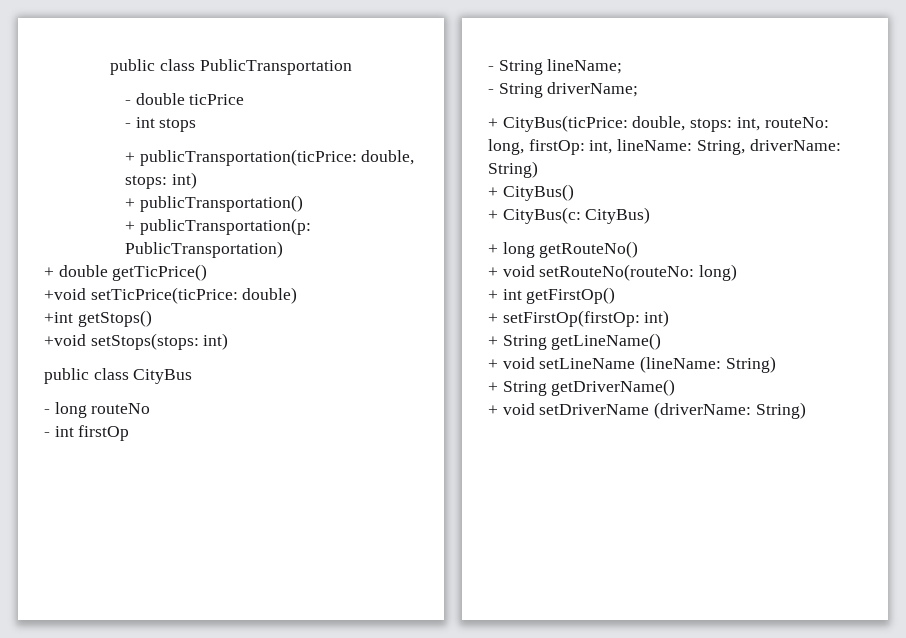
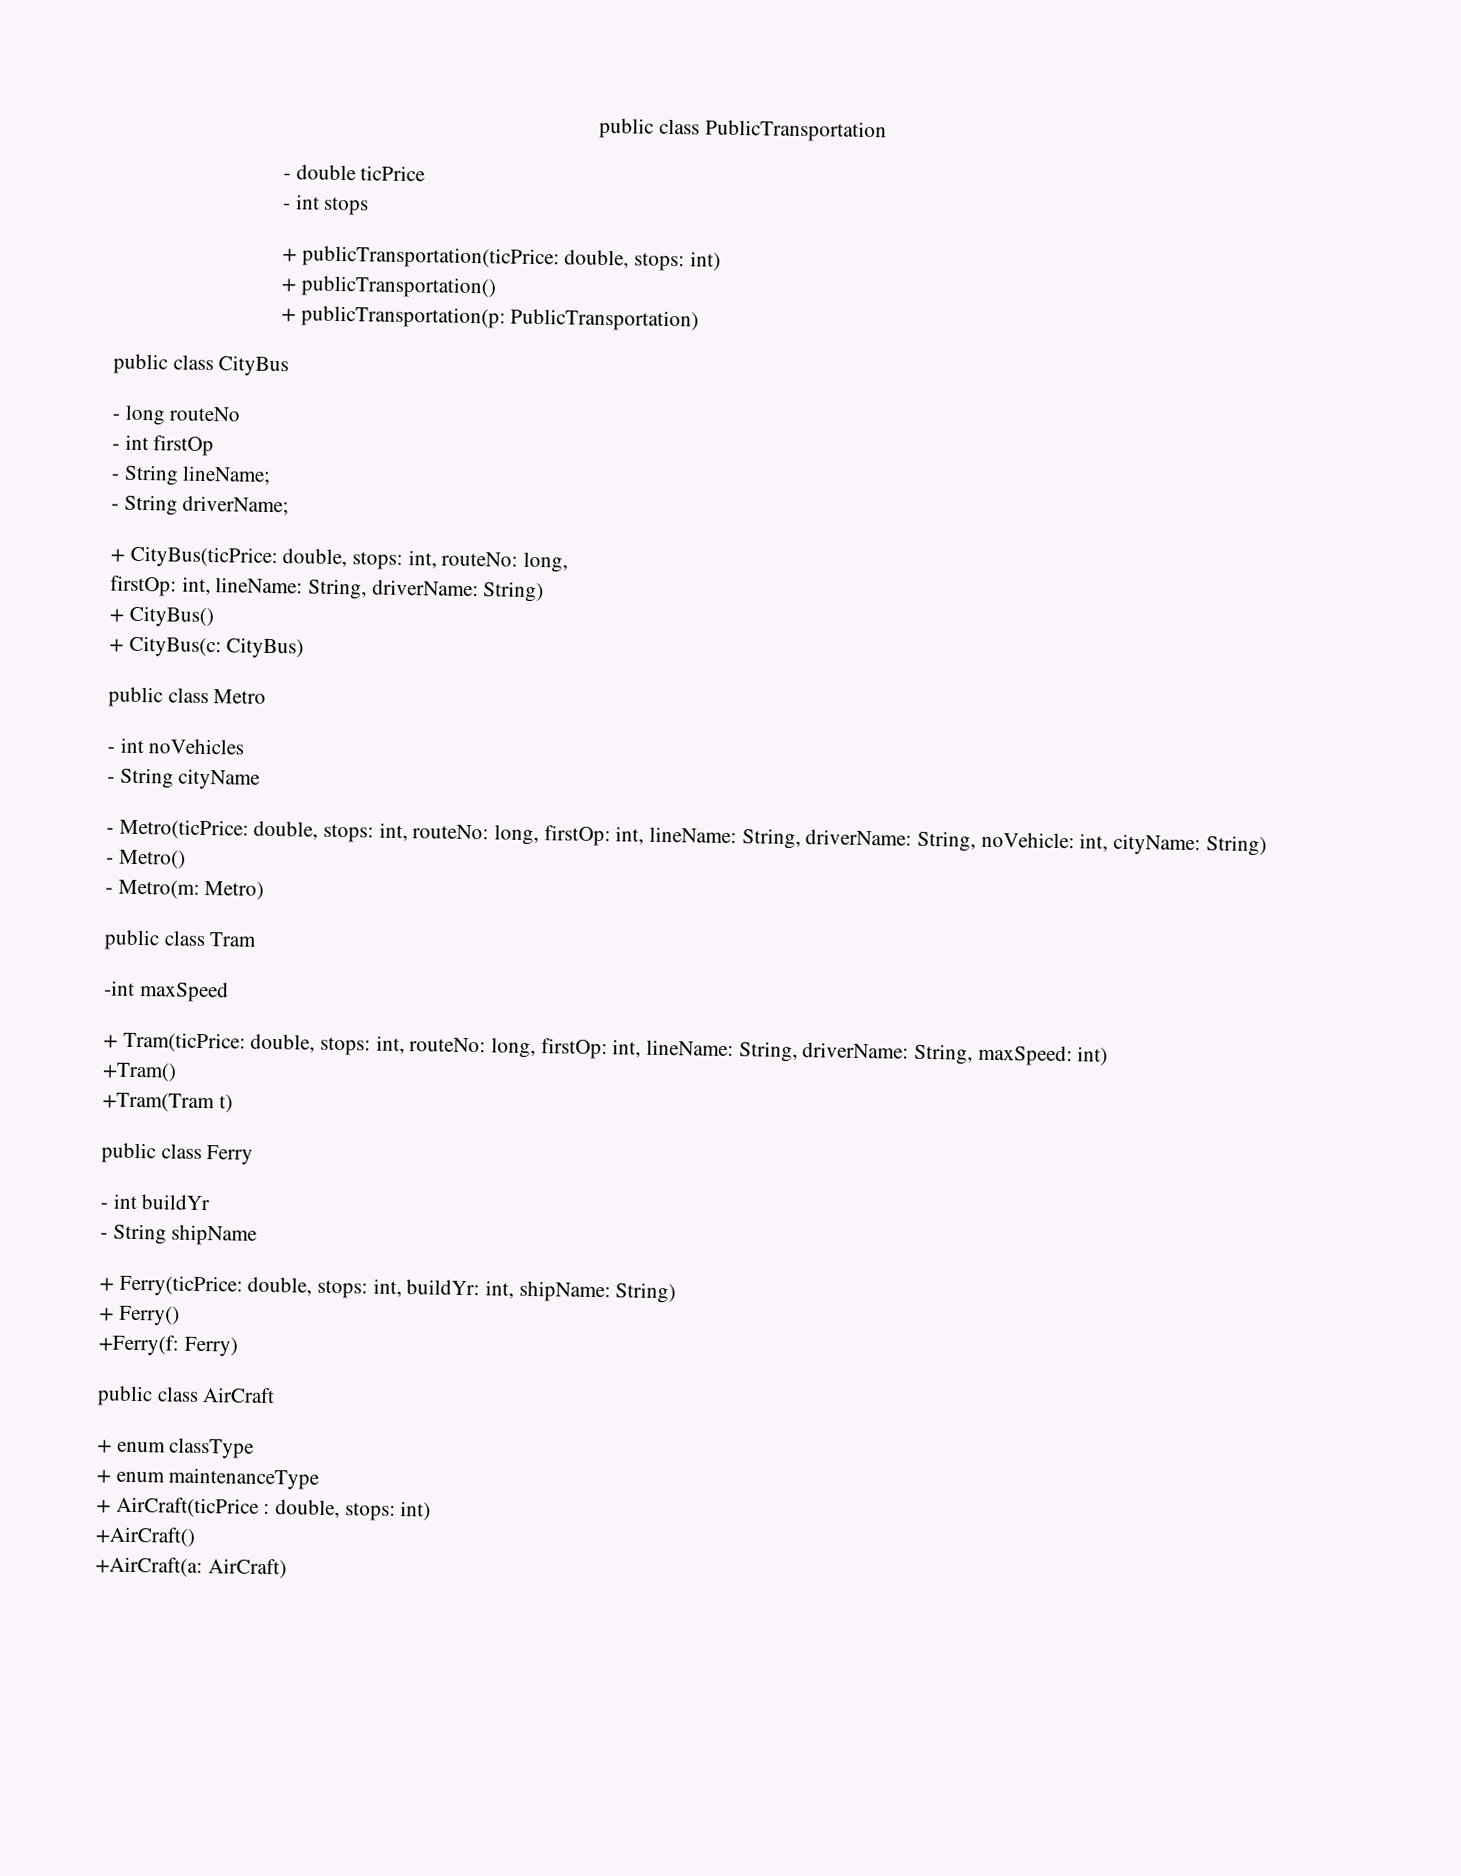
- + double getTicPrice()
- +void setTicPrice(ticPrice: double)
- +int getStops()
- +void setStops(stops: int)
- + CityBus(ticPrice: double, stops: int, routeNo: long, firstOp: int, lineName: String, driverName: String)
+ + CityBus(ticPrice: double, stops: int, routeNo: long,
+ firstOp: int, lineName: String, driverName: String)
- + long getRouteNo()
- + void setRouteNo(routeNo: long)
- + int getFirstOp()
- + setFirstOp(firstOp: int)
- + String getLineName()
- + void setLineName (lineName: String)
- + String getDriverName()
- + void setDriverName (driverName: String)
+ public class Metro
+ - int noVehicles
+ - String cityName
+ - Metro(ticPrice: double, stops: int, routeNo: long, firstOp: int, lineName: String, driverName: String, noVehicle: int, cityName: String)
+ - Metro()
+ - Metro(m: Metro)
+ public class Tram
+ -int maxSpeed
+ + Tram(ticPrice: double, stops: int, routeNo: long, firstOp: int, lineName: String, driverName: String, maxSpeed: int)
+ +Tram()
+ +Tram(Tram t)
+ public class Ferry
+ - int buildYr
+ - String shipName
+ + Ferry(ticPrice: double, stops: int, buildYr: int, shipName: String)
+ + Ferry()
+ +Ferry(f: Ferry)
+ public class AirCraft
+ + enum classType
+ + enum maintenanceType
+ + AirCraft(ticPrice : double, stops: int)
+ +AirCraft()
+ +AirCraft(a: AirCraft)

